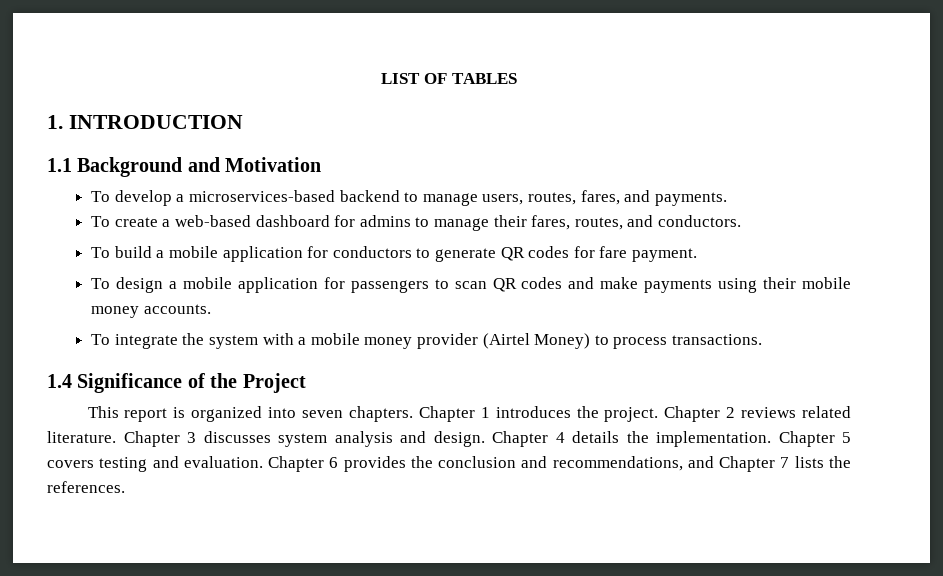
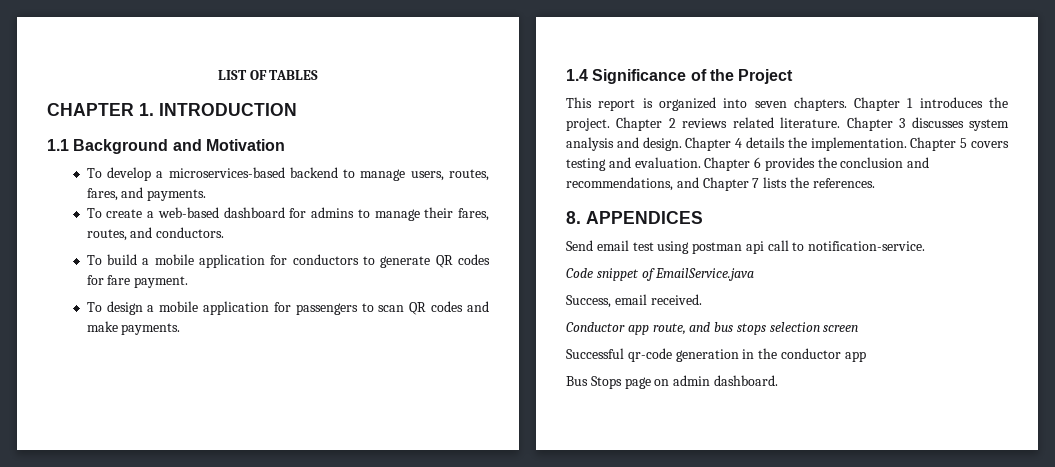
- 1. INTRODUCTION
+ CHAPTER 1. INTRODUCTION
- To design a mobile application for passengers to scan QR codes and make payments using their mobile money accounts.
- To integrate the system with a mobile money provider (Airtel Money) to process transactions.
+ To design a mobile application for passengers to scan QR codes and make payments.
+ 8. APPENDICES
+ Send email test using postman api call to notification-service.
+ Code snippet of EmailService.java
+ Success, email received.
+ Conductor app route, and bus stops selection screen
+ Successful qr-code generation in the conductor app
+ Bus Stops page on admin dashboard.

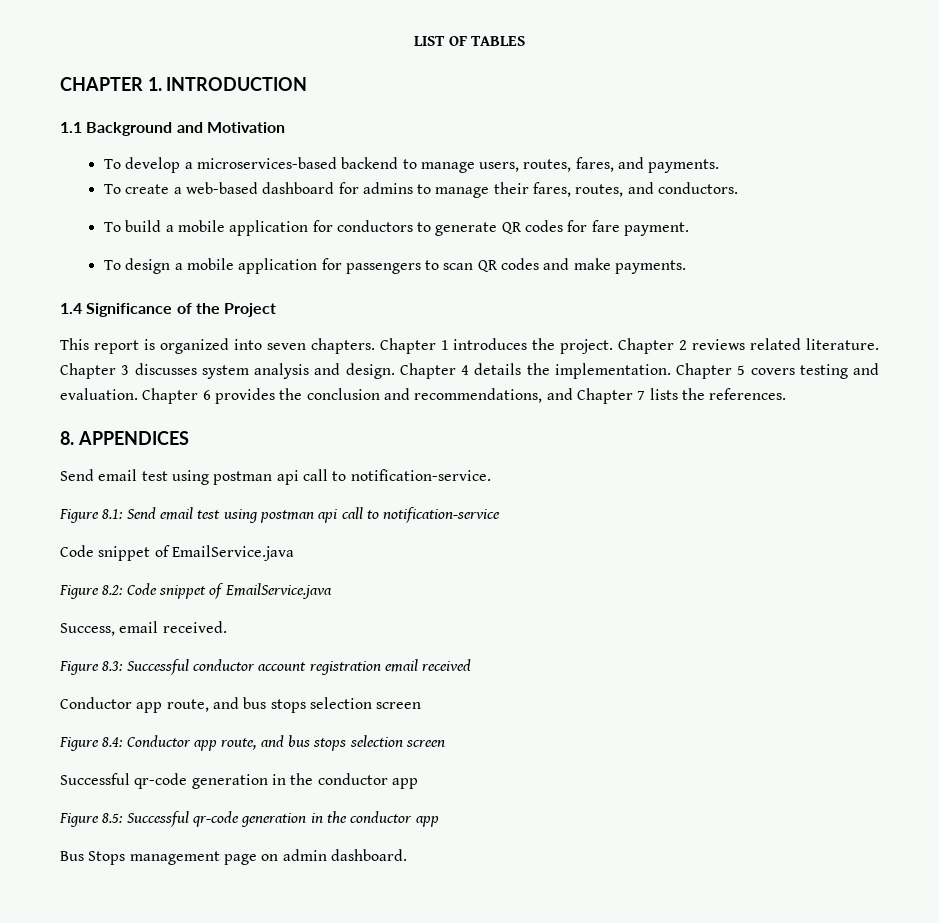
+ Figure 8.1: Send email test using postman api call to notification-service
  Code snippet of EmailService.java
+ Figure 8.2: Code snippet of EmailService.java
+ Figure 8.3: Successful conductor account registration email received
  Conductor app route, and bus stops selection screen
+ Figure 8.4: Conductor app route, and bus stops selection screen
+ Figure 8.5: Successful qr-code generation in the conductor app
- Bus Stops page on admin dashboard.
+ Bus Stops management page on admin dashboard.

